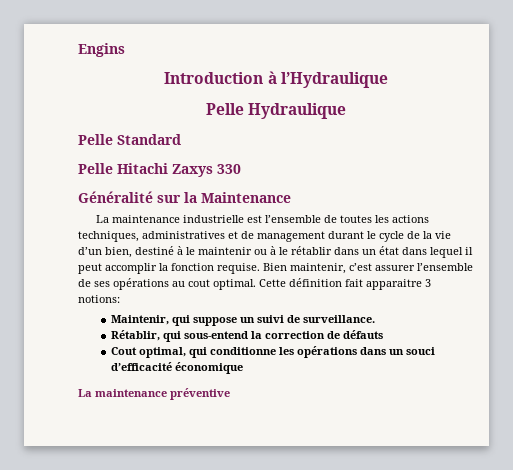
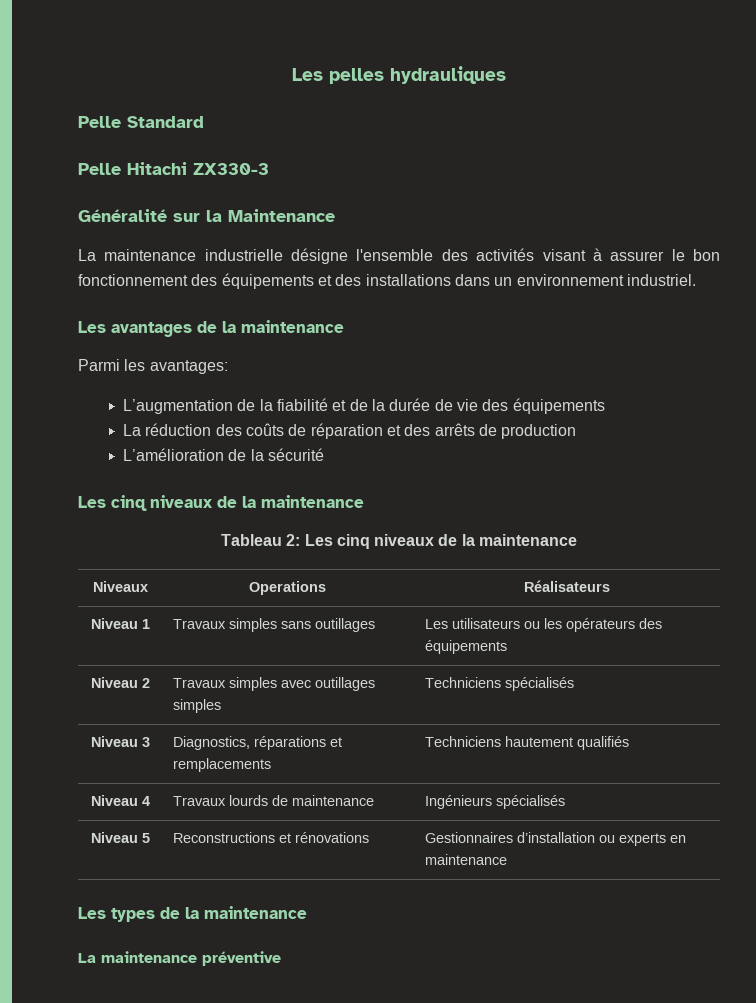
- Engins
- Introduction à l’Hydraulique
- Pelle Hydraulique
+ Les pelles hydrauliques
- Pelle Hitachi Zaxys 330
+ Pelle Hitachi ZX330-3
- La maintenance industrielle est l’ensemble de toutes les actions techniques, administratives et de management durant le cycle de la vie d’un bien, destiné à le maintenir ou à le rétablir dans un état dans lequel il peut accomplir la fonction requise. Bien maintenir, c’est assurer l’ensemble de ses opérations au cout optimal. Cette définition fait apparaitre 3 notions:
- Maintenir, qui suppose un suivi de surveillance.
- Rétablir, qui sous-entend la correction de défauts
- Cout optimal, qui conditionne les opérations dans un souci d’efficacité économique
+ La maintenance industrielle désigne l'ensemble des activités visant à assurer le bon fonctionnement des équipements et des installations dans un environnement industriel.
+ Les avantages de la maintenance
+ Parmi les avantages:
+ L’augmentation de la fiabilité et de la durée de vie des équipements
+ La réduction des coûts de réparation et des arrêts de production
+ L’amélioration de la sécurité
+ Les cinq niveaux de la maintenance
+ Tableau 2: Les cinq niveaux de la maintenance
+ Niveaux | Operations | Réalisateurs
+ Niveau 1 | Travaux simples sans outillages | Les utilisateurs ou les opérateurs des équipements
+ Niveau 2 | Travaux simples avec outillages simples | Techniciens spécialisés
+ Niveau 3 | Diagnostics, réparations et remplacements | Techniciens hautement qualifiés
+ Niveau 4 | Travaux lourds de maintenance | Ingénieurs spécialisés
+ Niveau 5 | Reconstructions et rénovations | Gestionnaires d’installation ou experts en maintenance
+ Les types de la maintenance

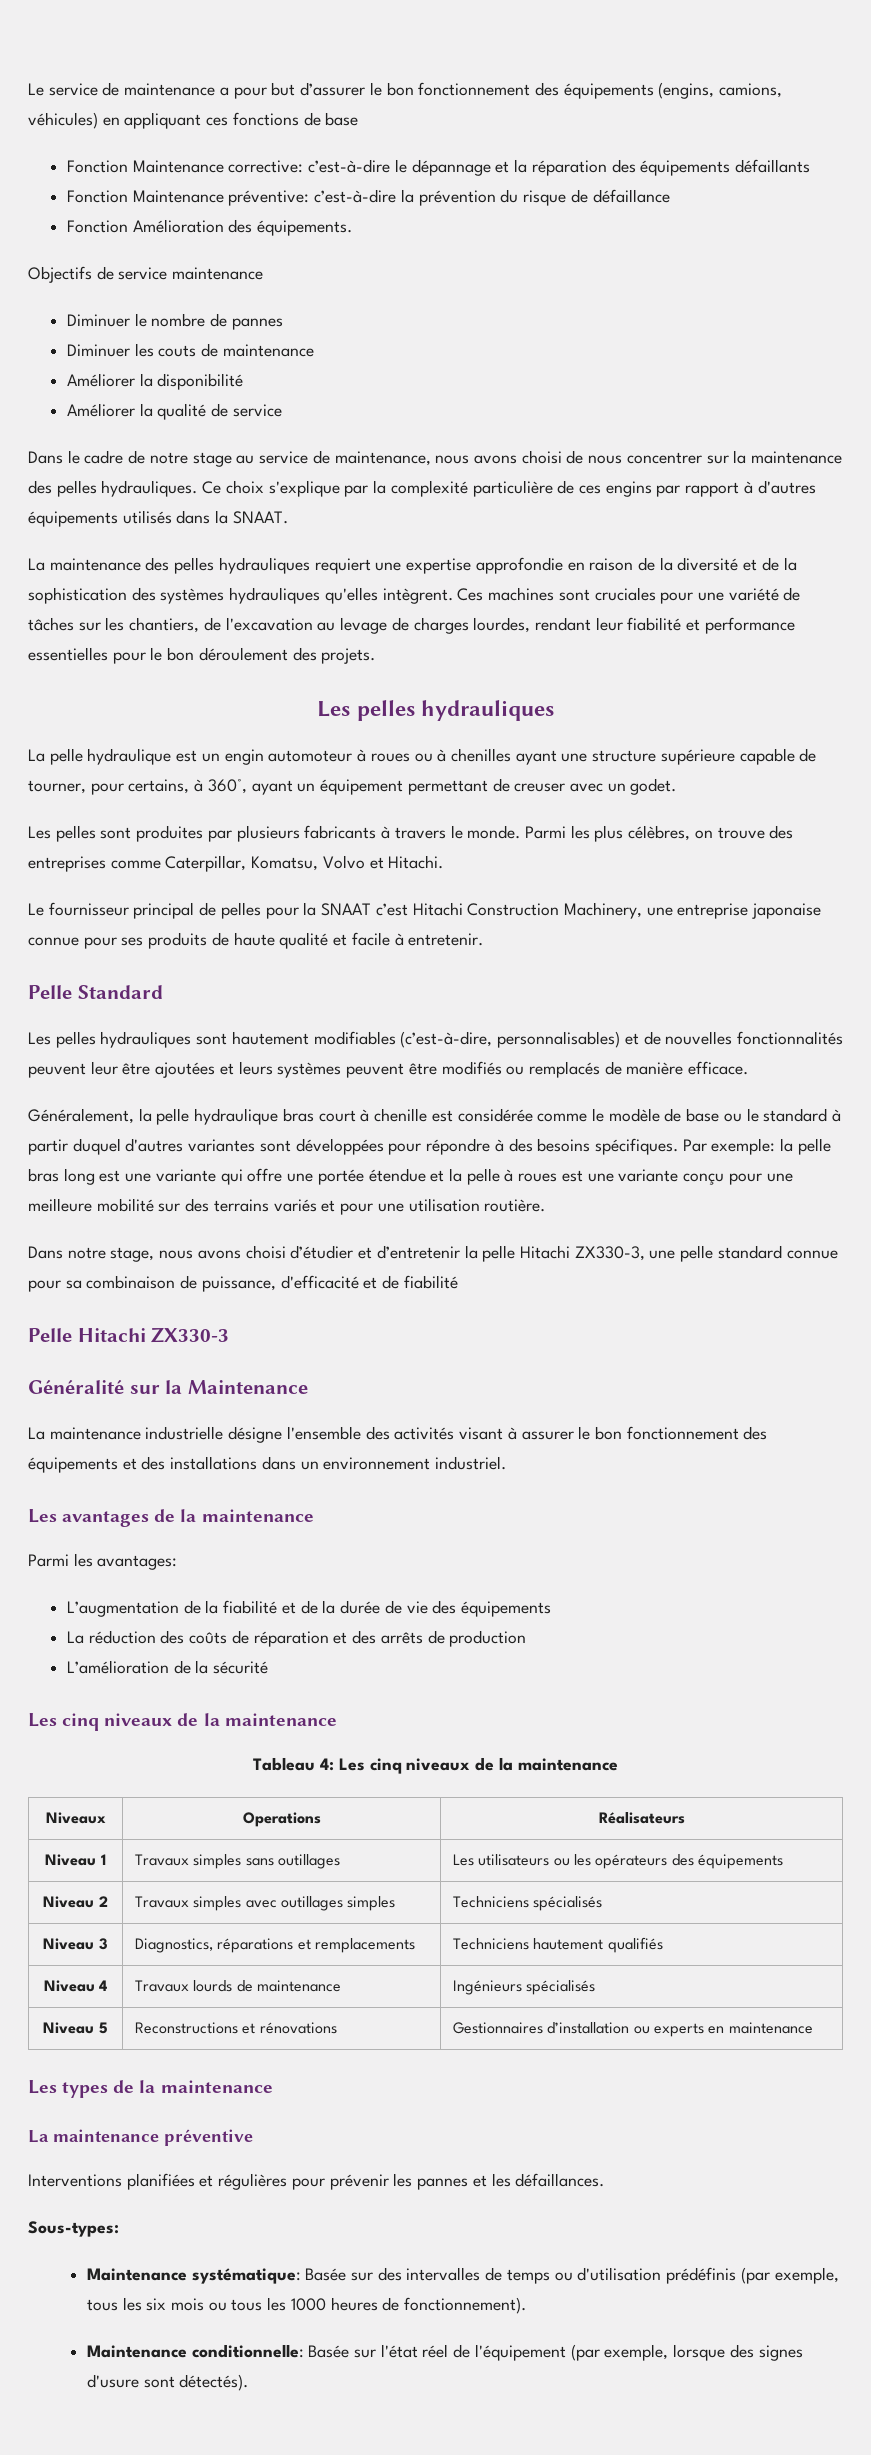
+ Le service de maintenance a pour but d’assurer le bon fonctionnement des équipements (engins, camions, véhicules) en appliquant ces fonctions de base
+ Fonction Maintenance corrective: c’est-à-dire le dépannage et la réparation des équipements défaillants
+ Fonction Maintenance préventive: c’est-à-dire la prévention du risque de défaillance
+ Fonction Amélioration des équipements.
+ Objectifs de service maintenance
+ Diminuer le nombre de pannes
+ Diminuer les couts de maintenance
+ Améliorer la disponibilité
+ Améliorer la qualité de service
+ Dans le cadre de notre stage au service de maintenance, nous avons choisi de nous concentrer sur la maintenance des pelles hydrauliques. Ce choix s'explique par la complexité particulière de ces engins par rapport à d'autres équipements utilisés dans la SNAAT.
+ La maintenance des pelles hydrauliques requiert une expertise approfondie en raison de la diversité et de la sophistication des systèmes hydrauliques qu'elles intègrent. Ces machines sont cruciales pour une variété de tâches sur les chantiers, de l'excavation au levage de charges lourdes, rendant leur fiabilité et performance essentielles pour le bon déroulement des projets.
  Les pelles hydrauliques
+ La pelle hydraulique est un engin automoteur à roues ou à chenilles ayant une structure supérieure capable de tourner, pour certains, à 360°, ayant un équipement permettant de creuser avec un godet.
+ Les pelles sont produites par plusieurs fabricants à travers le monde. Parmi les plus célèbres, on trouve des entreprises comme Caterpillar, Komatsu, Volvo et Hitachi.
+ Le fournisseur principal de pelles pour la SNAAT c’est Hitachi Construction Machinery, une entreprise japonaise connue pour ses produits de haute qualité et facile à entretenir.
  Pelle Standard
+ Les pelles hydrauliques sont hautement modifiables (c’est-à-dire, personnalisables) et de nouvelles fonctionnalités peuvent leur être ajoutées et leurs systèmes peuvent être modifiés ou remplacés de manière efficace.
+ Généralement, la pelle hydraulique bras court à chenille est considérée comme le modèle de base ou le standard à partir duquel d'autres variantes sont développées pour répondre à des besoins spécifiques. Par exemple: la pelle bras long est une variante qui offre une portée étendue et la pelle à roues est une variante conçu pour une meilleure mobilité sur des terrains variés et pour une utilisation routière.
+ Dans notre stage, nous avons choisi d’étudier et d’entretenir la pelle Hitachi ZX330-3, une pelle standard connue pour sa combinaison de puissance, d'efficacité et de fiabilité
- Tableau 2: Les cinq niveaux de la maintenance
+ Tableau 4: Les cinq niveaux de la maintenance
+ Interventions planifiées et régulières pour prévenir les pannes et les défaillances.
+ Sous-types:
+ Maintenance systématique: Basée sur des intervalles de temps ou d'utilisation prédéfinis (par exemple, tous les six mois ou tous les 1000 heures de fonctionnement).
+ Maintenance conditionnelle: Basée sur l'état réel de l'équipement (par exemple, lorsque des signes d'usure sont détectés).

